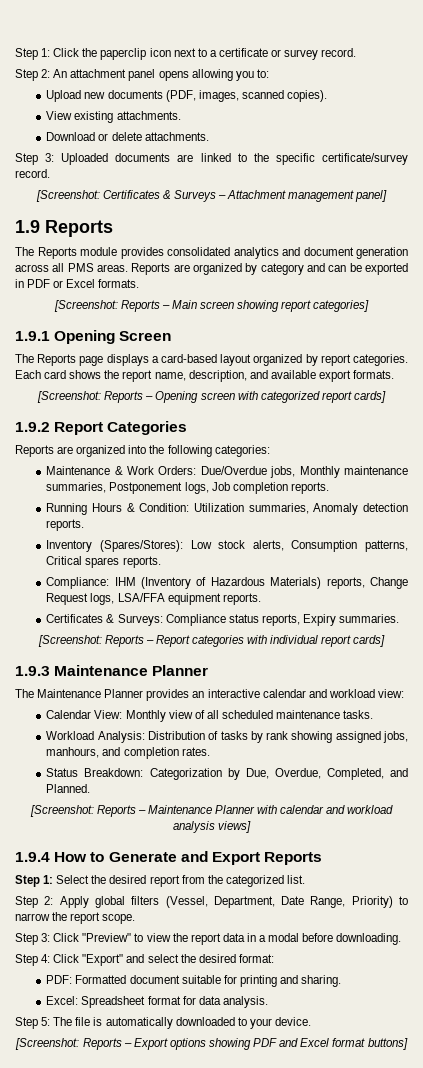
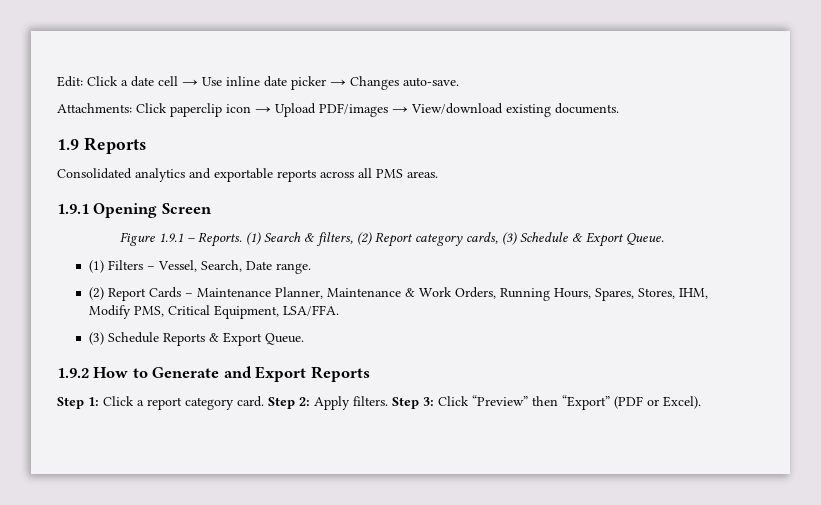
- Step 1: Click the paperclip icon next to a certificate or survey record.
- Step 2: An attachment panel opens allowing you to:
- Upload new documents (PDF, images, scanned copies).
- View existing attachments.
- Download or delete attachments.
- Step 3: Uploaded documents are linked to the specific certificate/survey record.
- [Screenshot: Certificates & Surveys – Attachment management panel]
+ Edit: Click a date cell → Use inline date picker → Changes auto-save.
+ Attachments: Click paperclip icon → Upload PDF/images → View/download existing documents.
  1.9 Reports
- The Reports module provides consolidated analytics and document generation across all PMS areas. Reports are organized by category and can be exported in PDF or Excel formats.
- [Screenshot: Reports – Main screen showing report categories]
+ Consolidated analytics and exportable reports across all PMS areas.
  1.9.1 Opening Screen
- The Reports page displays a card-based layout organized by report categories. Each card shows the report name, description, and available export formats.
- [Screenshot: Reports – Opening screen with categorized report cards]
- 1.9.2 Report Categories
- Reports are organized into the following categories:
- Maintenance & Work Orders: Due/Overdue jobs, Monthly maintenance summaries, Postponement logs, Job completion reports.
- Running Hours & Condition: Utilization summaries, Anomaly detection reports.
- Inventory (Spares/Stores): Low stock alerts, Consumption patterns, Critical spares reports.
- Compliance: IHM (Inventory of Hazardous Materials) reports, Change Request logs, LSA/FFA equipment reports.
- Certificates & Surveys: Compliance status reports, Expiry summaries.
- [Screenshot: Reports – Report categories with individual report cards]
- 1.9.3 Maintenance Planner
- The Maintenance Planner provides an interactive calendar and workload view:
- Calendar View: Monthly view of all scheduled maintenance tasks.
- Workload Analysis: Distribution of tasks by rank showing assigned jobs, manhours, and completion rates.
- Status Breakdown: Categorization by Due, Overdue, Completed, and Planned.
- [Screenshot: Reports – Maintenance Planner with calendar and workload analysis views]
- 1.9.4 How to Generate and Export Reports
+ Figure 1.9.1 – Reports. (1) Search & filters, (2) Report category cards, (3) Schedule & Export Queue.
+ (1) Filters – Vessel, Search, Date range.
+ (2) Report Cards – Maintenance Planner, Maintenance & Work Orders, Running Hours, Spares, Stores, IHM, Modify PMS, Critical Equipment, LSA/FFA.
+ (3) Schedule Reports & Export Queue.
+ 1.9.2 How to Generate and Export Reports
- Step 1: Select the desired report from the categorized list.
- Step 2: Apply global filters (Vessel, Department, Date Range, Priority) to narrow the report scope.
- Step 3: Click "Preview" to view the report data in a modal before downloading.
- Step 4: Click "Export" and select the desired format:
- PDF: Formatted document suitable for printing and sharing.
- Excel: Spreadsheet format for data analysis.
- Step 5: The file is automatically downloaded to your device.
- [Screenshot: Reports – Export options showing PDF and Excel format buttons]
+ Step 1: Click a report category card. Step 2: Apply filters. Step 3: Click “Preview” then “Export” (PDF or Excel).

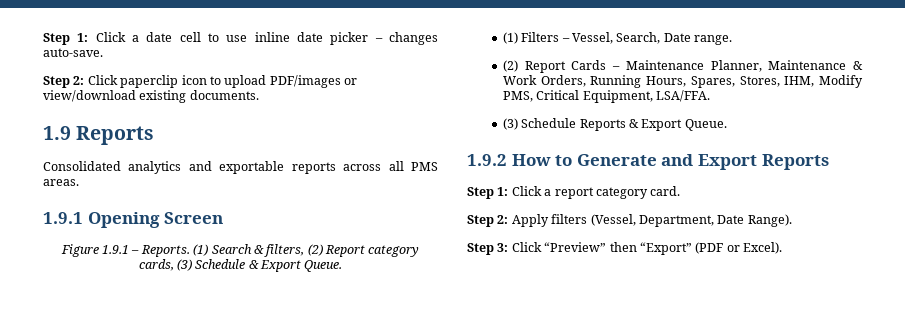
- Edit: Click a date cell → Use inline date picker → Changes auto-save.
+ Step 1: Click a date cell to use inline date picker – changes auto-save.
- Attachments: Click paperclip icon → Upload PDF/images → View/download existing documents.
+ Step 2: Click paperclip icon to upload PDF/images or view/download existing documents.
- Step 1: Click a report category card. Step 2: Apply filters. Step 3: Click “Preview” then “Export” (PDF or Excel).
+ Step 1: Click a report category card.
+ Step 2: Apply filters (Vessel, Department, Date Range).
+ Step 3: Click “Preview” then “Export” (PDF or Excel).

